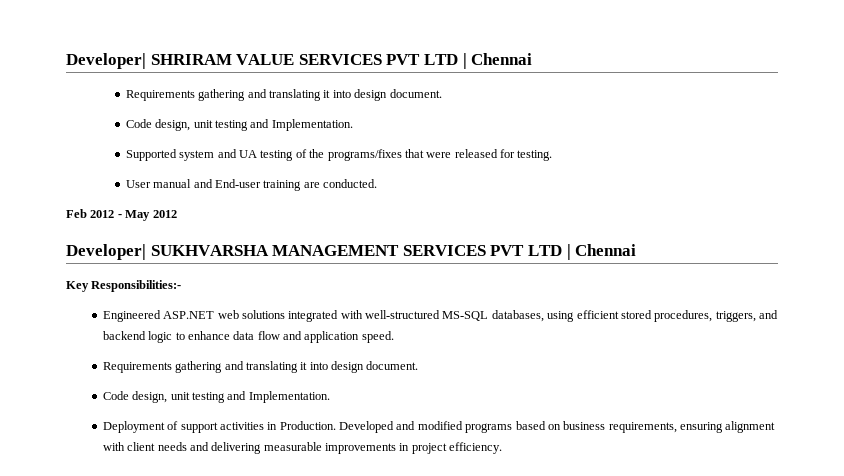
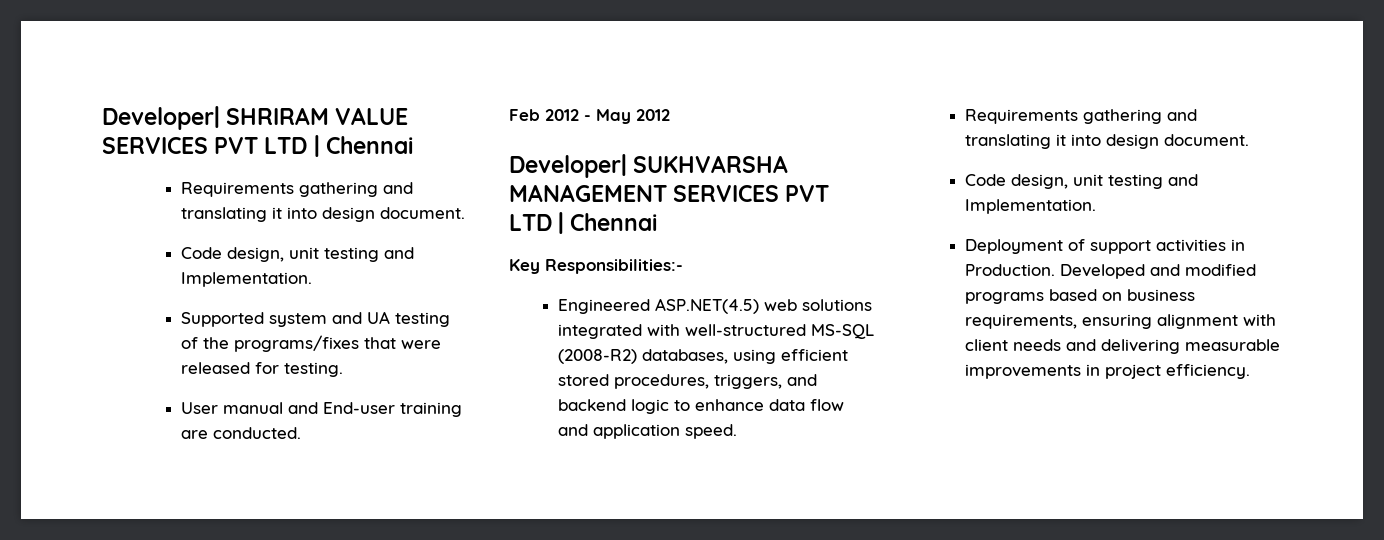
- Engineered ASP.NET web solutions integrated with well-structured MS-SQL databases, using efficient stored procedures, triggers, and backend logic to enhance data flow and application speed.
+ Engineered ASP.NET(4.5) web solutions integrated with well-structured MS-SQL (2008-R2) databases, using efficient stored procedures, triggers, and backend logic to enhance data flow and application speed.

